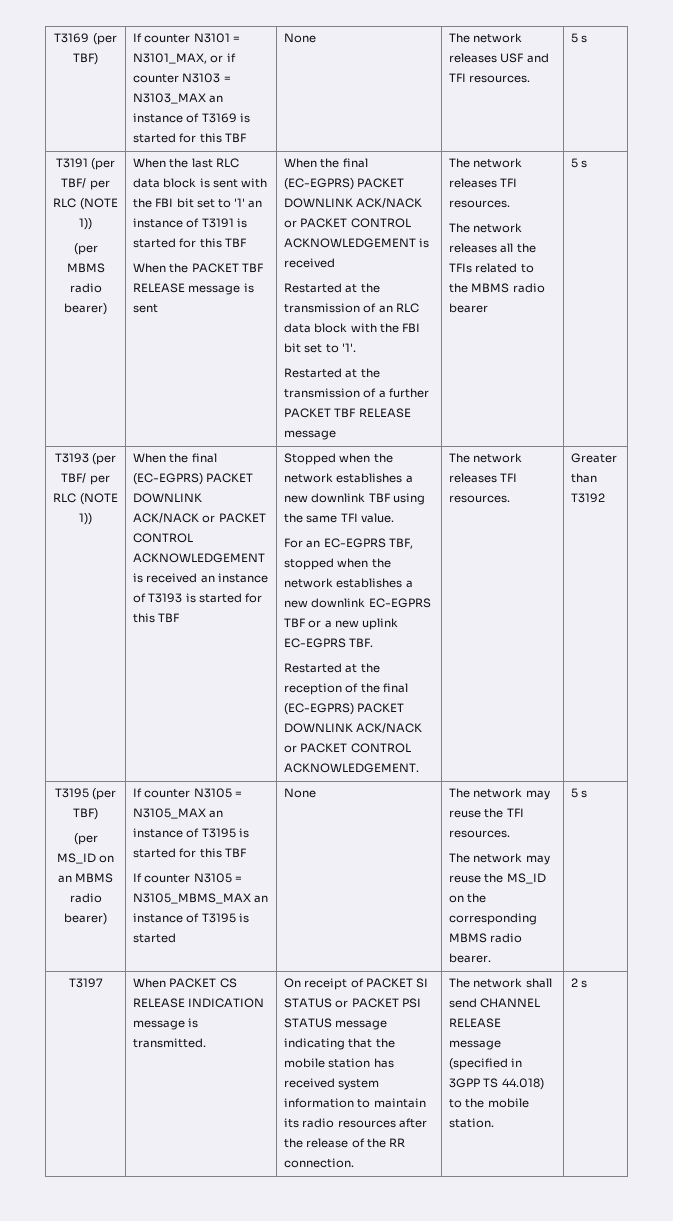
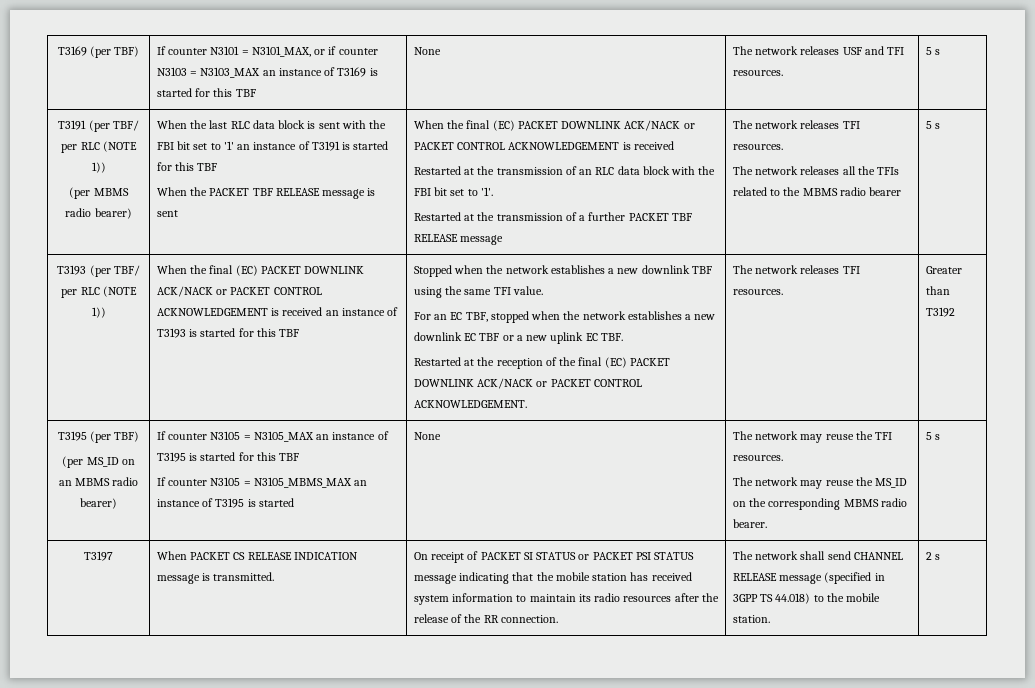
- When the PACKET TBF RELEASE message is sent | When the final (EC-EGPRS) PACKET DOWNLINK ACK/NACK or PACKET CONTROL ACKNOWLEDGEMENT is received
+ When the PACKET TBF RELEASE message is sent | When the final (EC) PACKET DOWNLINK ACK/NACK or PACKET CONTROL ACKNOWLEDGEMENT is received
- When the final (EC-EGPRS) PACKET DOWNLINK ACK/NACK or PACKET CONTROL ACKNOWLEDGEMENT is received an instance of T3193 is started for this TBF
+ When the final (EC) PACKET DOWNLINK ACK/NACK or PACKET CONTROL ACKNOWLEDGEMENT is received an instance of T3193 is started for this TBF
- For an EC-EGPRS TBF, stopped when the network establishes a new downlink EC-EGPRS TBF or a new uplink EC-EGPRS TBF.
+ For an EC TBF, stopped when the network establishes a new downlink EC TBF or a new uplink EC TBF.
- Restarted at the reception of the final (EC-EGPRS) PACKET DOWNLINK ACK/NACK or PACKET CONTROL ACKNOWLEDGEMENT.
+ Restarted at the reception of the final (EC) PACKET DOWNLINK ACK/NACK or PACKET CONTROL ACKNOWLEDGEMENT.

